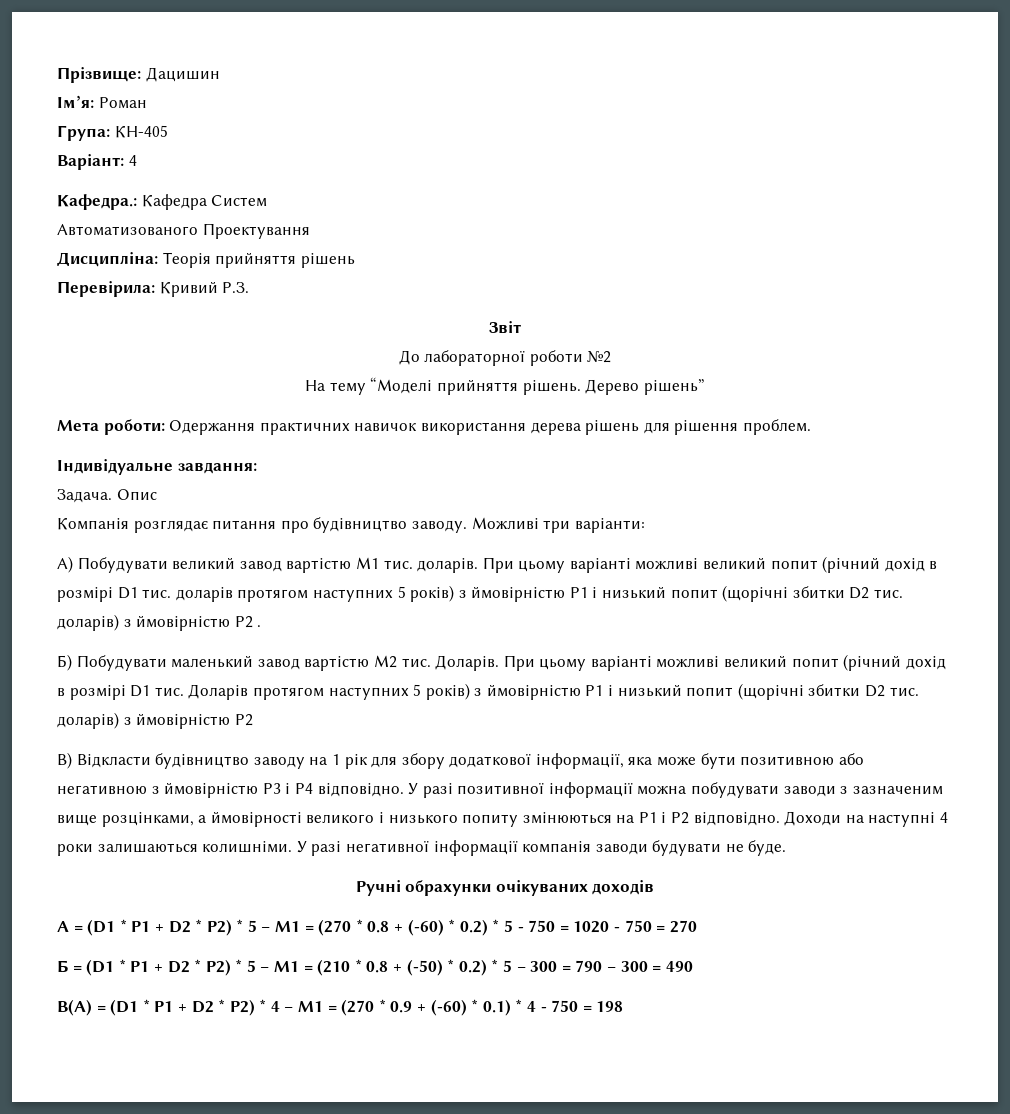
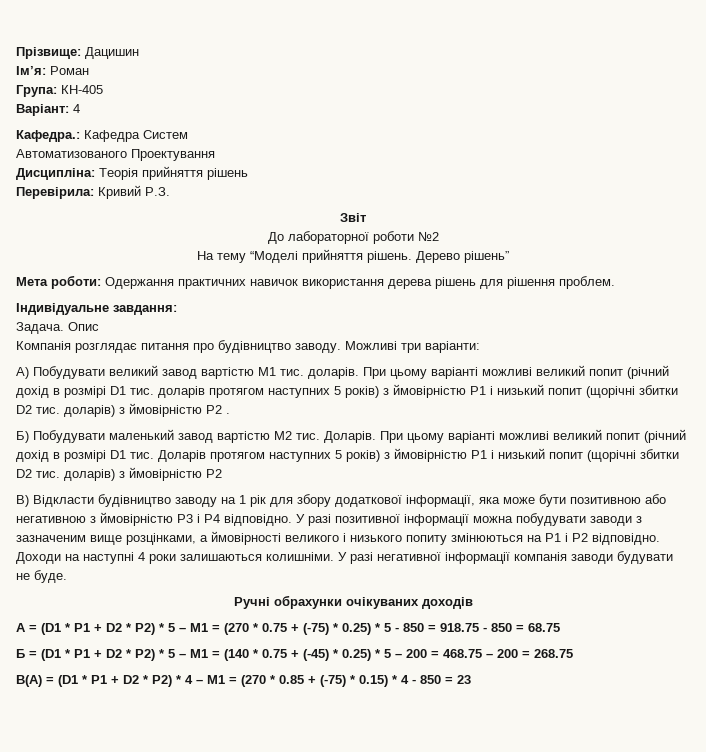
- A = (D1 * P1 + D2 * P2) * 5 – M1 = (270 * 0.8 + (-60) * 0.2) * 5 - 750 = 1020 - 750 = 270
+ A = (D1 * P1 + D2 * P2) * 5 – M1 = (270 * 0.75 + (-75) * 0.25) * 5 - 850 = 918.75 - 850 = 68.75
- Б = (D1 * P1 + D2 * P2) * 5 – M1 = (210 * 0.8 + (-50) * 0.2) * 5 – 300 = 790 – 300 = 490
+ Б = (D1 * P1 + D2 * P2) * 5 – M1 = (140 * 0.75 + (-45) * 0.25) * 5 – 200 = 468.75 – 200 = 268.75
- В(А) = (D1 * P1 + D2 * P2) * 4 – M1 = (270 * 0.9 + (-60) * 0.1) * 4 - 750 = 198
+ В(А) = (D1 * P1 + D2 * P2) * 4 – M1 = (270 * 0.85 + (-75) * 0.15) * 4 - 850 = 23

